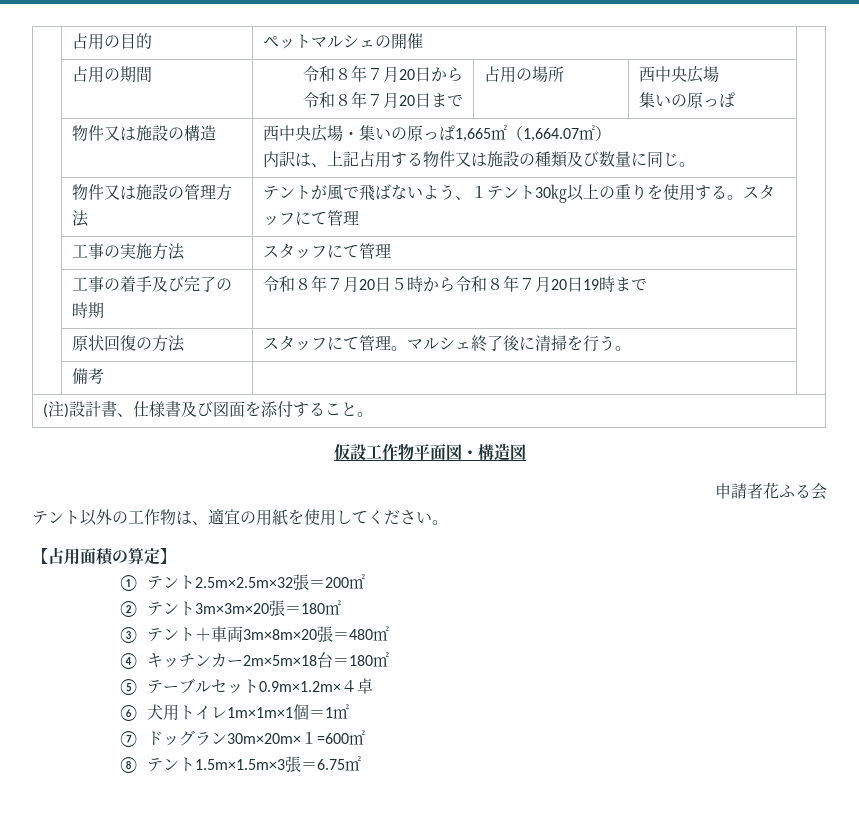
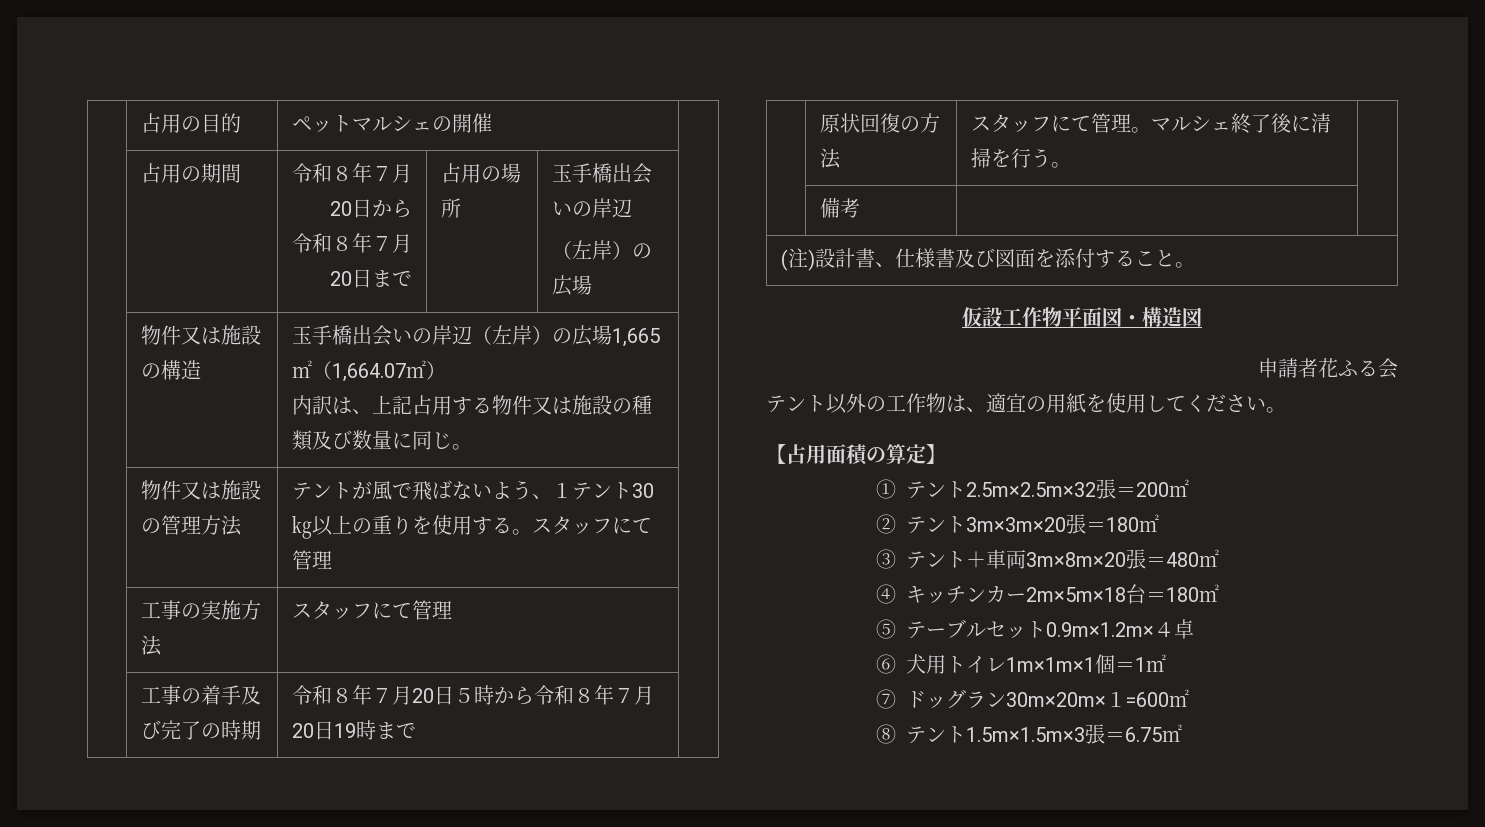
  | 占用の期間 | 令和８年７月20日から
- 令和８年７月20日まで | 占用の場所 | 西中央広場
- 集いの原っぱ |
+ 令和８年７月20日まで | 占用の場所 | 玉手橋出会いの岸辺
+ （左岸）の広場 |
- | 物件又は施設の構造 | 西中央広場・集いの原っぱ1,665㎡（1,664.07㎡）
+ | 物件又は施設の構造 | 玉手橋出会いの岸辺（左岸）の広場1,665㎡（1,664.07㎡）

